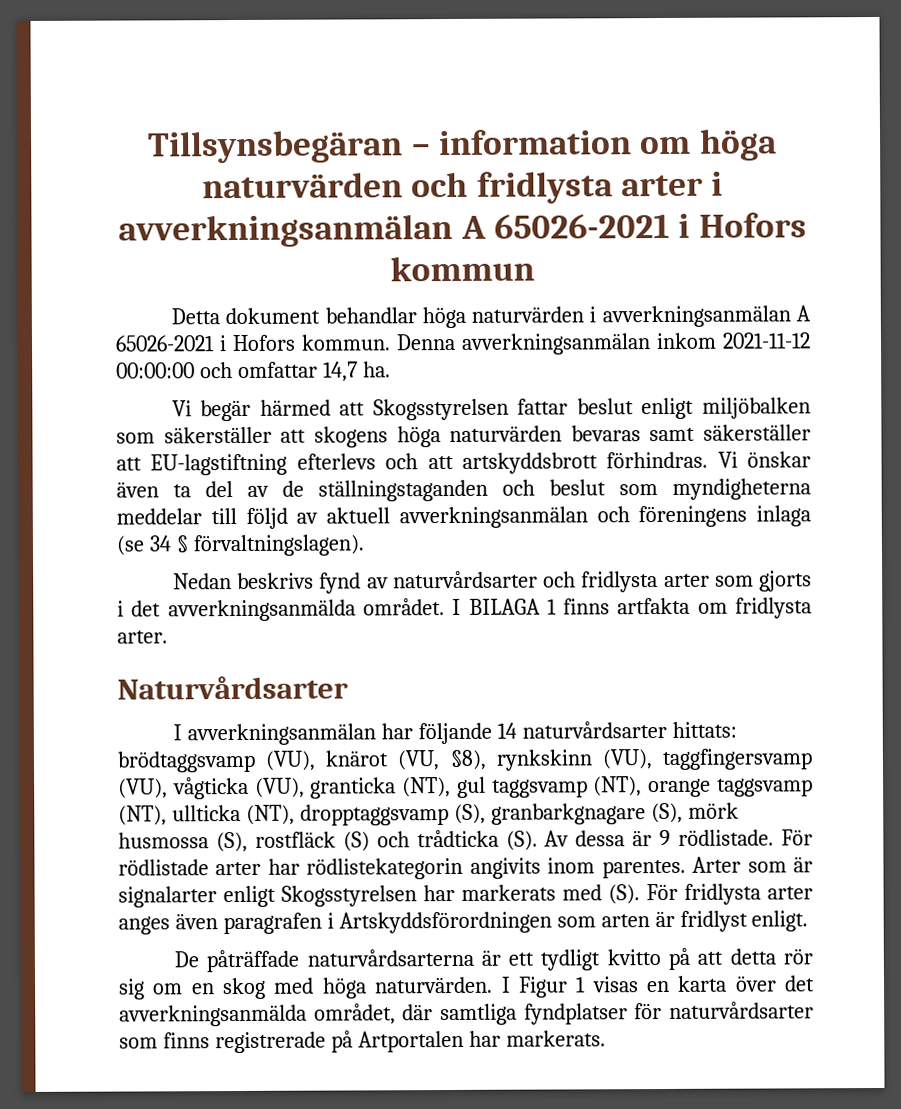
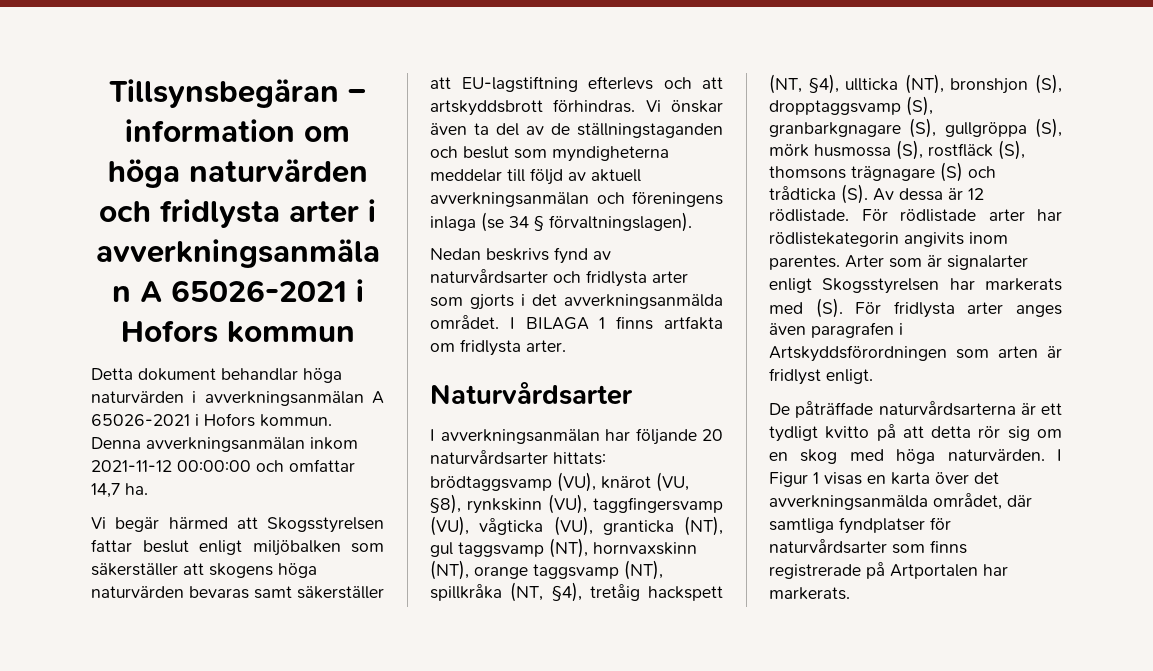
- I avverkningsanmälan har följande 14 naturvårdsarter hittats: brödtaggsvamp (VU), knärot (VU, §8), rynkskinn (VU), taggfingersvamp (VU), vågticka (VU), granticka (NT), gul taggsvamp (NT), orange taggsvamp (NT), ullticka (NT), dropptaggsvamp (S), granbarkgnagare (S), mörk husmossa (S), rostfläck (S) och trådticka (S). Av dessa är 9 rödlistade.
+ I avverkningsanmälan har följande 20 naturvårdsarter hittats: brödtaggsvamp (VU), knärot (VU, §8), rynkskinn (VU), taggfingersvamp (VU), vågticka (VU), granticka (NT), gul taggsvamp (NT), hornvaxskinn (NT), orange taggsvamp (NT), spillkråka (NT, §4), tretåig hackspett (NT, §4), ullticka (NT), bronshjon (S), dropptaggsvamp (S), granbarkgnagare (S), gullgröppa (S), mörk husmossa (S), rostfläck (S), thomsons trägnagare (S) och trådticka (S). Av dessa är 12 rödlistade.

